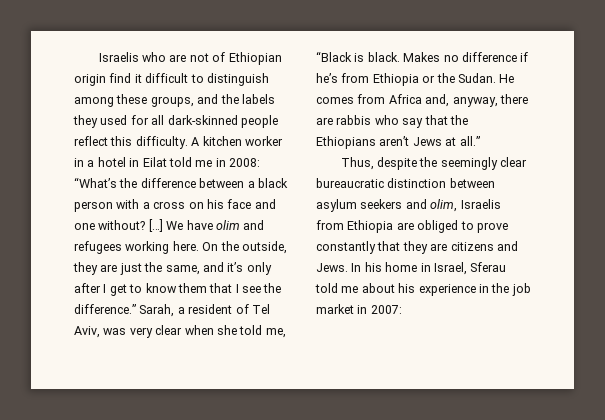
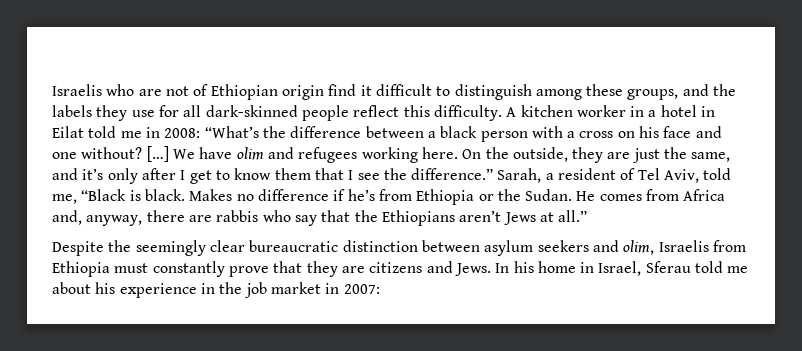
- Israelis who are not of Ethiopian origin find it difficult to distinguish among these groups, and the labels they used for all dark-skinned people reflect this difficulty.
+ Israelis who are not of Ethiopian origin find it difficult to distinguish among these groups, and the labels they use for all dark-skinned people reflect this difficulty.
- Sarah, a resident of Tel Aviv, was very clear when she told me, “Black is black.
+ Sarah, a resident of Tel Aviv, told me, “Black is black.
- Thus, despite the seemingly clear bureaucratic distinction between asylum seekers and olim, Israelis from Ethiopia are obliged to prove constantly that they are citizens and Jews.
+ Despite the seemingly clear bureaucratic distinction between asylum seekers and olim, Israelis from Ethiopia must constantly prove that they are citizens and Jews.

